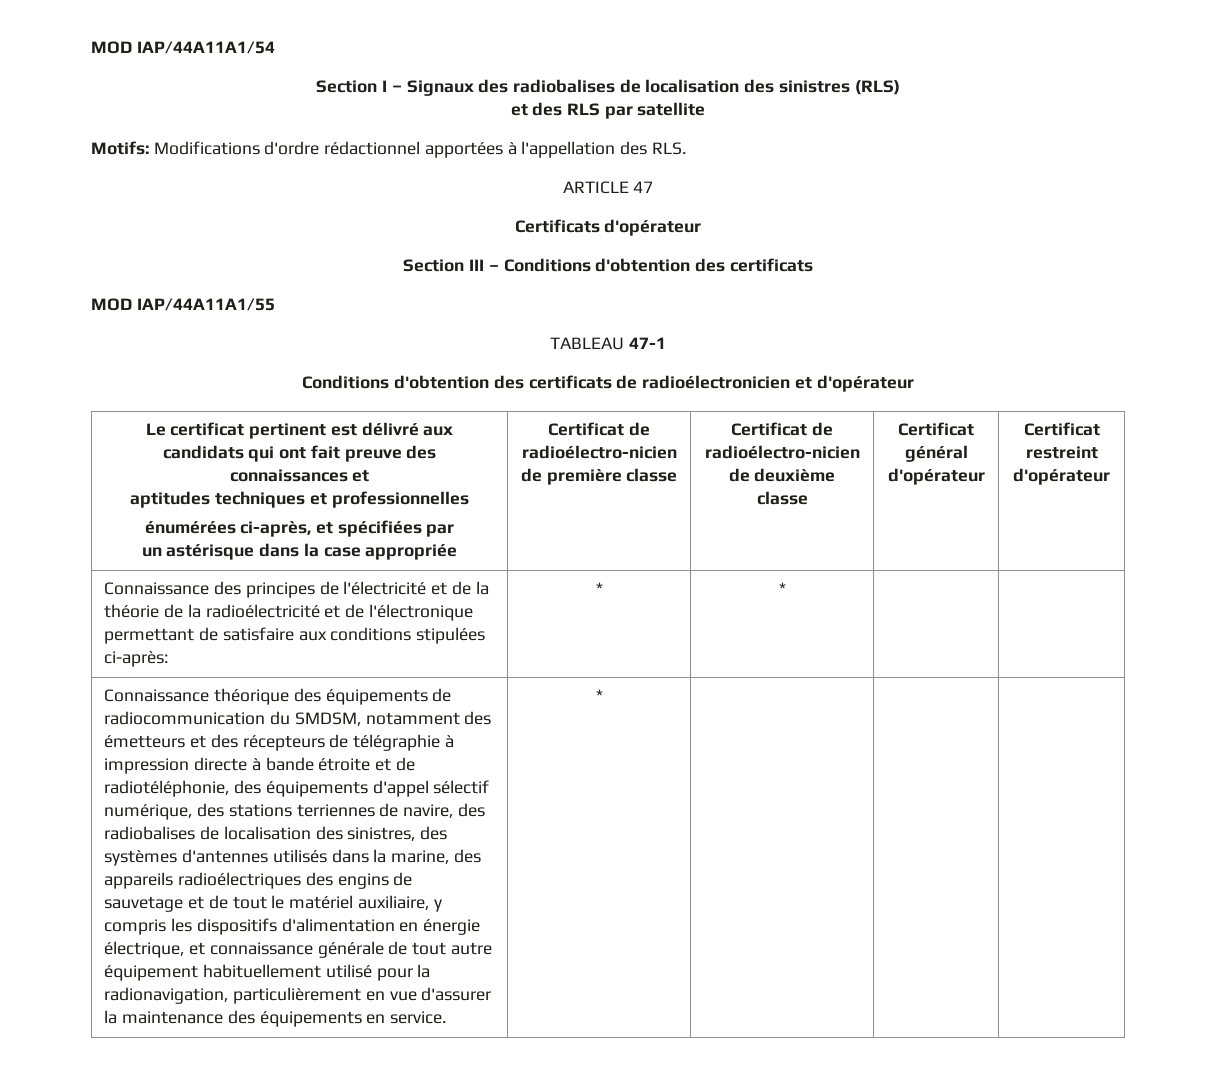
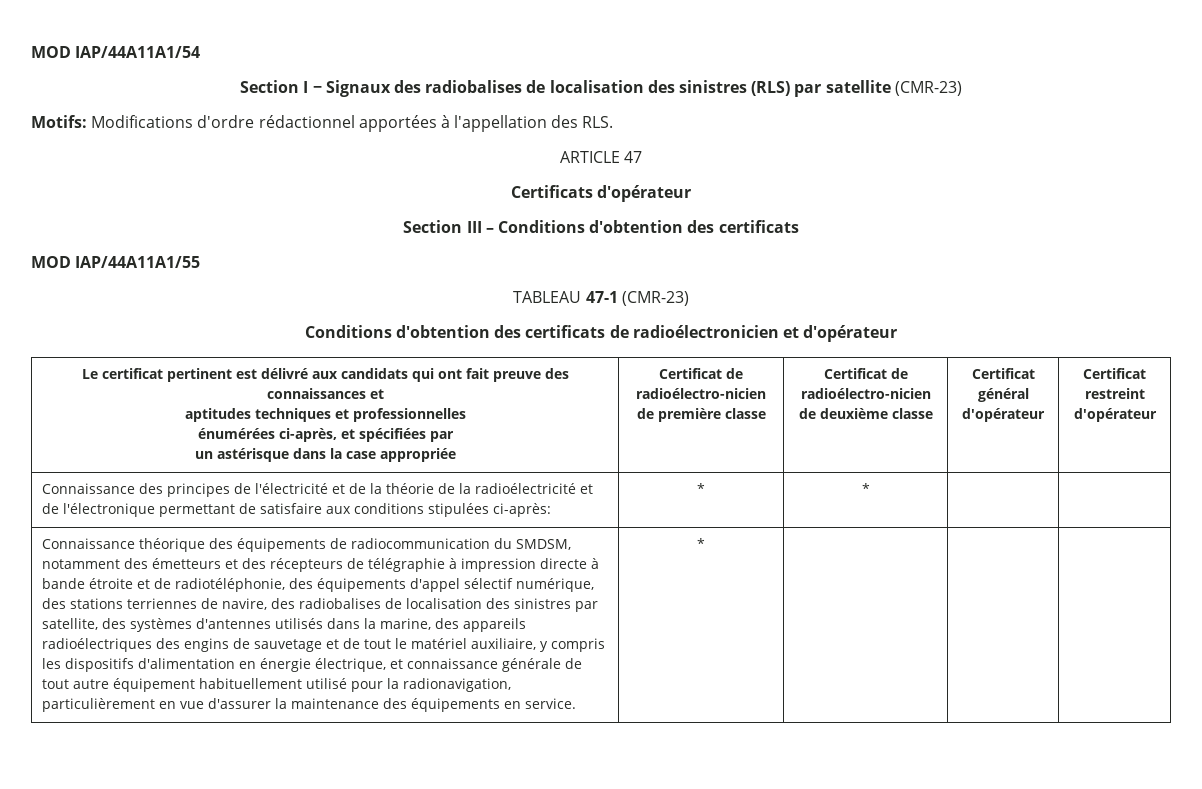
- Section I − Signaux des radiobalises de localisation des sinistres (RLS)
- et des RLS par satellite
+ Section I − Signaux des radiobalises de localisation des sinistres (RLS) par satellite (CMR-23)
- TABLEAU 47-1
+ TABLEAU 47-1 (CMR-23)
- Connaissance théorique des équipements de radiocommunication du SMDSM, notamment des émetteurs et des récepteurs de télégraphie à impression directe à bande étroite et de radiotéléphonie, des équipements d'appel sélectif numérique, des stations terriennes de navire, des radiobalises de localisation des sinistres, des systèmes d'antennes utilisés dans la marine, des appareils radioélectriques des engins de sauvetage et de tout le matériel auxiliaire, y compris les dispositifs d'alimentation en énergie électrique, et connaissance générale de tout autre équipement habituellement utilisé pour la radionavigation, particulièrement en vue d'assurer la maintenance des équipements en service.
+ Connaissance théorique des équipements de radiocommunication du SMDSM, notamment des émetteurs et des récepteurs de télégraphie à impression directe à bande étroite et de radiotéléphonie, des équipements d'appel sélectif numérique, des stations terriennes de navire, des radiobalises de localisation des sinistres par satellite, des systèmes d'antennes utilisés dans la marine, des appareils radioélectriques des engins de sauvetage et de tout le matériel auxiliaire, y compris les dispositifs d'alimentation en énergie électrique, et connaissance générale de tout autre équipement habituellement utilisé pour la radionavigation, particulièrement en vue d'assurer la maintenance des équipements en service.

